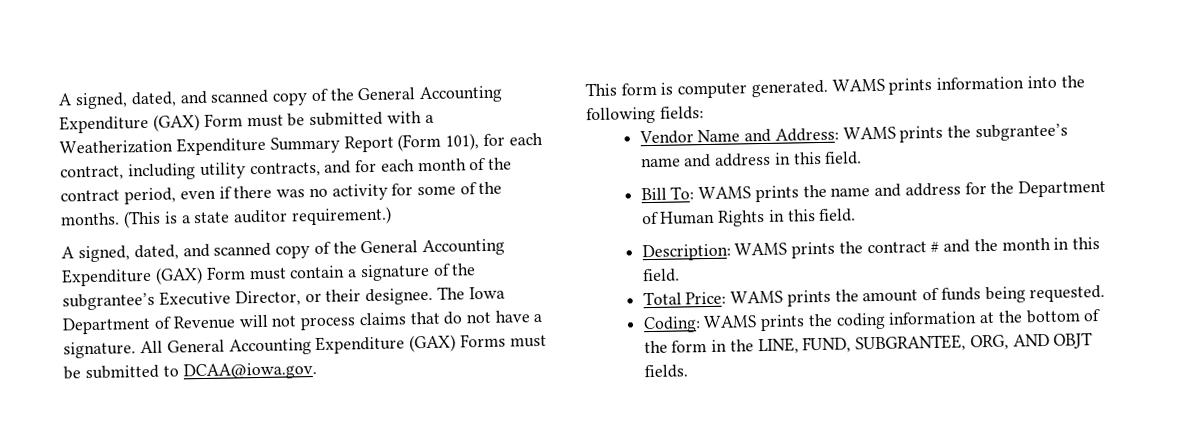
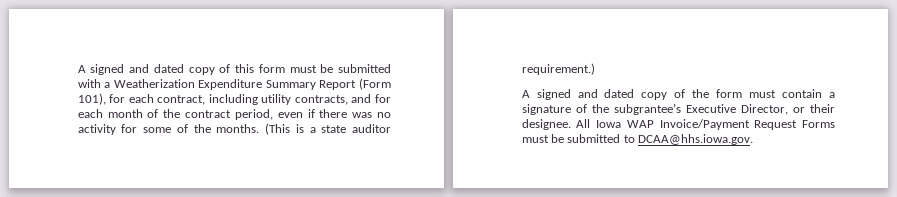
- A signed, dated, and scanned copy of the General Accounting Expenditure (GAX) Form must be submitted with a Weatherization Expenditure Summary Report (Form 101), for each contract, including utility contracts, and for each month of the contract period, even if there was no activity for some of the months.
+ A signed and dated copy of this form must be submitted with a Weatherization Expenditure Summary Report (Form 101), for each contract, including utility contracts, and for each month of the contract period, even if there was no activity for some of the months.
- A signed, dated, and scanned copy of the General Accounting Expenditure (GAX) Form must contain a signature of the subgrantee’s Executive Director, or their designee.
+ A signed and dated copy of the form must contain a signature of the subgrantee’s Executive Director, or their designee.
- The Iowa Department of Revenue will not process claims that do not have a signature. All General Accounting Expenditure (GAX) Forms must be submitted to DCAA@iowa.gov.
- This form is computer generated. WAMS prints information into the following fields:
- Vendor Name and Address: WAMS prints the subgrantee’s name and address in this field.
- Bill To: WAMS prints the name and address for the Department of Human Rights in this field.
- Description: WAMS prints the contract # and the month in this field.
- Total Price: WAMS prints the amount of funds being requested.
- Coding: WAMS prints the coding information at the bottom of the form in the LINE, FUND, SUBGRANTEE, ORG, AND OBJT fields.
+ All Iowa WAP Invoice/Payment Request Forms must be submitted to DCAA@hhs.iowa.gov.

